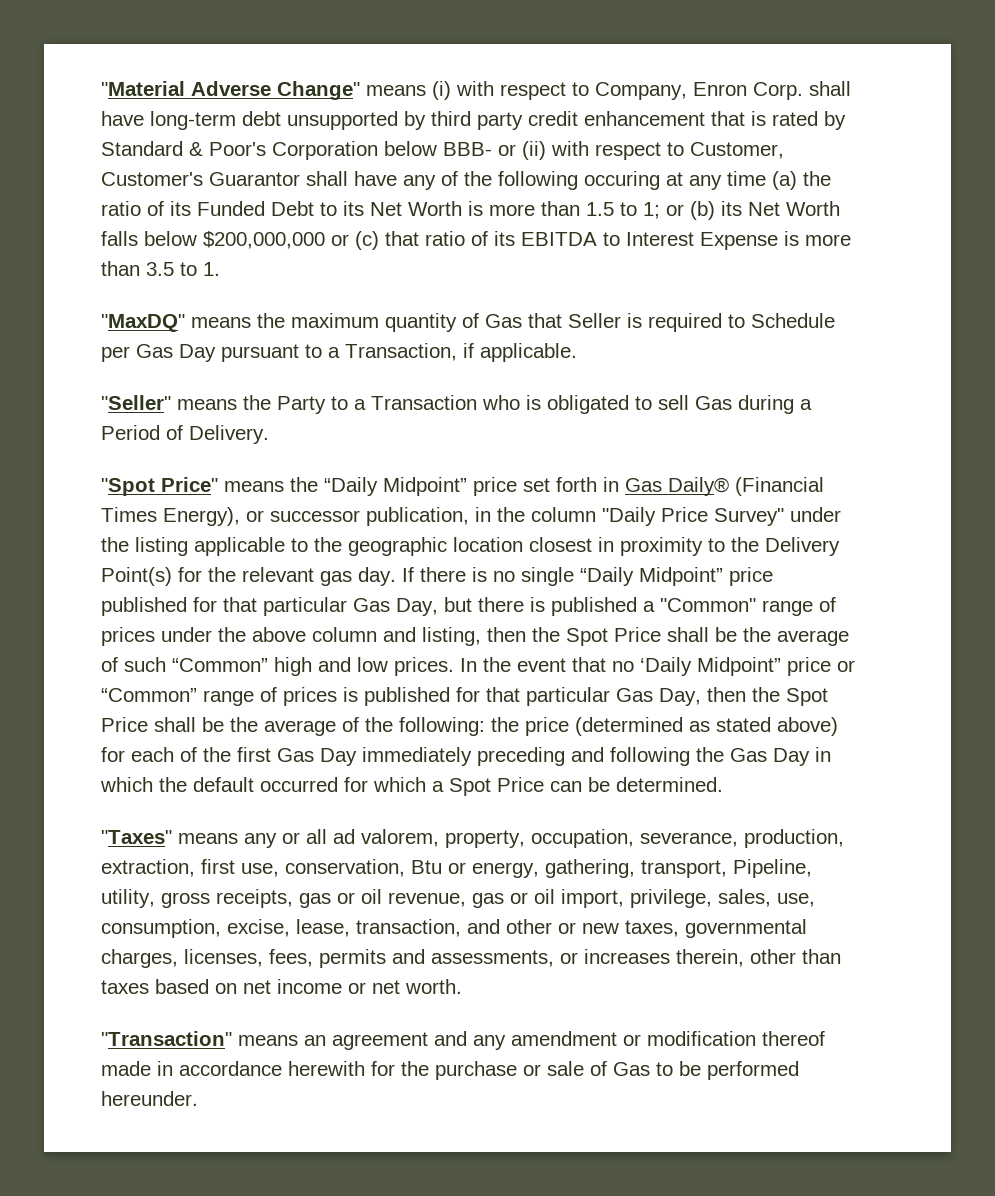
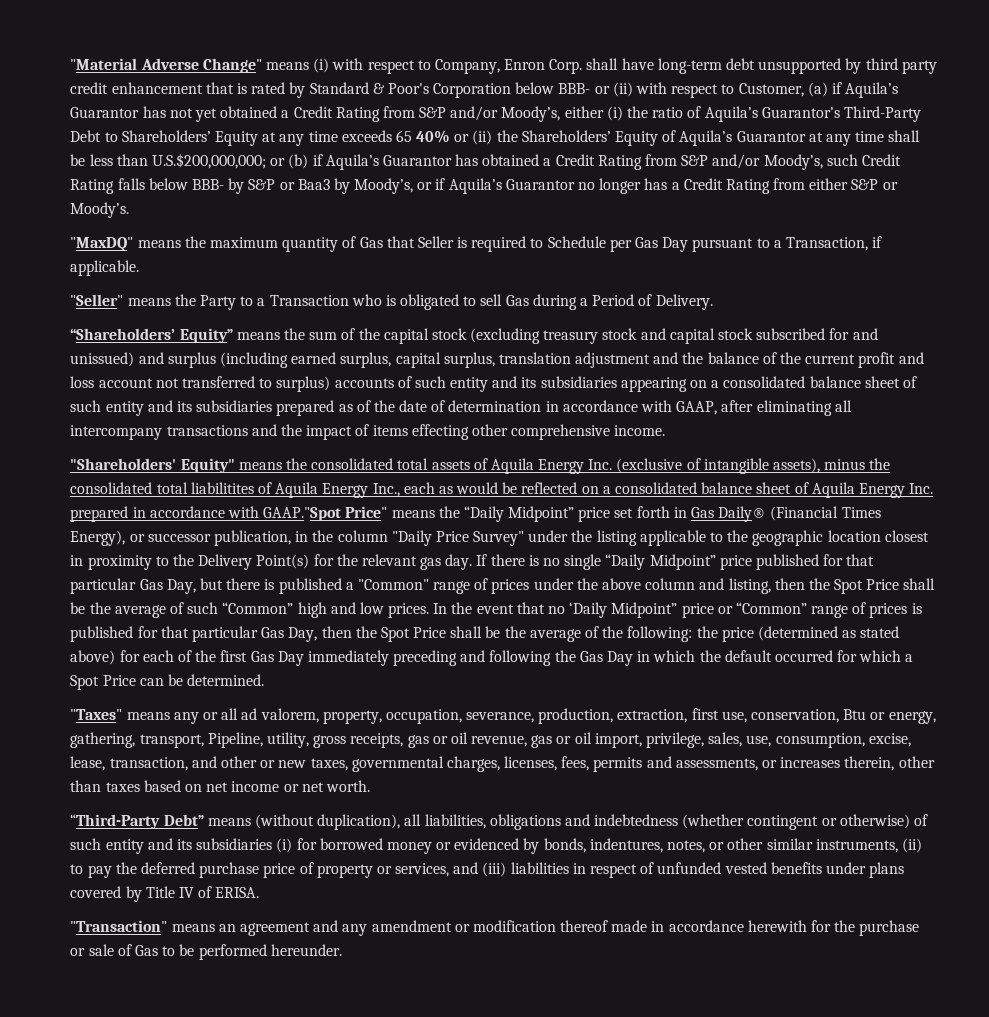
- "Material Adverse Change" means (i) with respect to Company, Enron Corp. shall have long-term debt unsupported by third party credit enhancement that is rated by Standard & Poor's Corporation below BBB- or (ii) with respect to Customer, Customer's Guarantor shall have any of the following occuring at any time (a) the ratio of its Funded Debt to its Net Worth is more than 1.5 to 1; or (b) its Net Worth falls below $200,000,000 or (c) that ratio of its EBITDA to Interest Expense is more than 3.5 to 1.
+ "Material Adverse Change" means (i) with respect to Company, Enron Corp. shall have long-term debt unsupported by third party credit enhancement that is rated by Standard & Poor's Corporation below BBB- or (ii) with respect to Customer, (a) if Aquila’s Guarantor has not yet obtained a Credit Rating from S&P and/or Moody’s, either (i) the ratio of Aquila’s Guarantor’s Third-Party Debt to Shareholders’ Equity at any time exceeds 65 40% or (ii) the Shareholders’ Equity of Aquila’s Guarantor at any time shall be less than U.S.$200,000,000; or (b) if Aquila’s Guarantor has obtained a Credit Rating from S&P and/or Moody’s, such Credit Rating falls below BBB- by S&P or Baa3 by Moody’s, or if Aquila’s Guarantor no longer has a Credit Rating from either S&P or Moody’s.
- "Spot Price" means the “Daily Midpoint” price set forth in Gas Daily® (Financial Times Energy), or successor publication, in the column "Daily Price Survey" under the listing applicable to the geographic location closest in proximity to the Delivery Point(s) for the relevant gas day.
+ “Shareholders’ Equity” means the sum of the capital stock (excluding treasury stock and capital stock subscribed for and unissued) and surplus (including earned surplus, capital surplus, translation adjustment and the balance of the current profit and loss account not transferred to surplus) accounts of such entity and its subsidiaries appearing on a consolidated balance sheet of such entity and its subsidiaries prepared as of the date of determination in accordance with GAAP, after eliminating all intercompany transactions and the impact of items effecting other comprehensive income.
+ "Shareholders' Equity" means the consolidated total assets of Aquila Energy Inc. (exclusive of intangible assets), minus the consolidated total liabilitites of Aquila Energy Inc., each as would be reflected on a consolidated balance sheet of Aquila Energy Inc. prepared in accordance with GAAP."Spot Price" means the “Daily Midpoint” price set forth in Gas Daily® (Financial Times Energy), or successor publication, in the column "Daily Price Survey" under the listing applicable to the geographic location closest in proximity to the Delivery Point(s) for the relevant gas day.
+ “Third-Party Debt” means (without duplication), all liabilities, obligations and indebtedness (whether contingent or otherwise) of such entity and its subsidiaries (i) for borrowed money or evidenced by bonds, indentures, notes, or other similar instruments, (ii) to pay the deferred purchase price of property or services, and (iii) liabilities in respect of unfunded vested benefits under plans covered by Title IV of ERISA.

